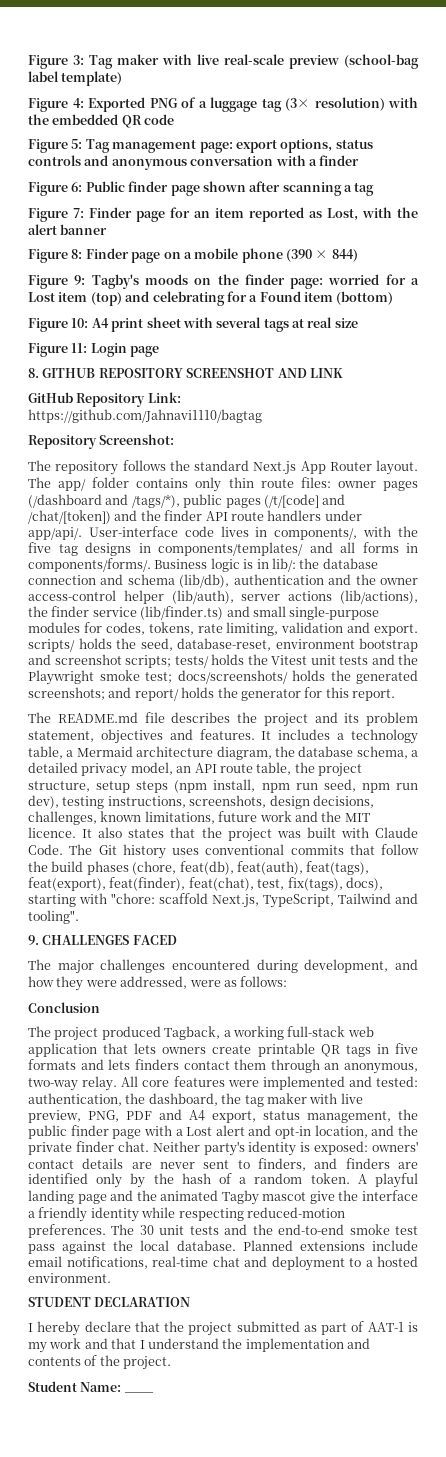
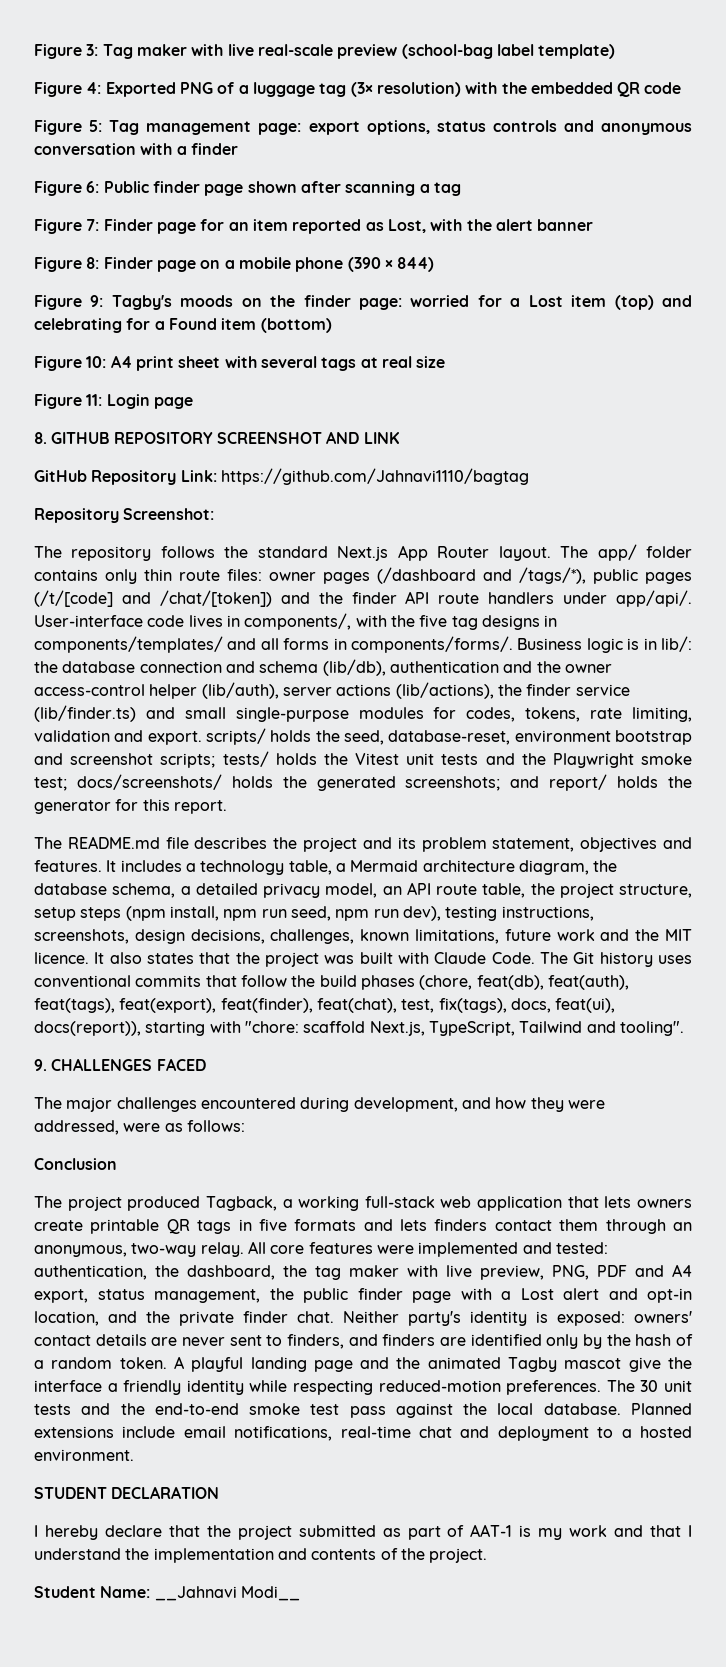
- The Git history uses conventional commits that follow the build phases (chore, feat(db), feat(auth), feat(tags), feat(export), feat(finder), feat(chat), test, fix(tags), docs), starting with "chore: scaffold Next.js, TypeScript, Tailwind and tooling".
+ The Git history uses conventional commits that follow the build phases (chore, feat(db), feat(auth), feat(tags), feat(export), feat(finder), feat(chat), test, fix(tags), docs, feat(ui), docs(report)), starting with "chore: scaffold Next.js, TypeScript, Tailwind and tooling".
- Student Name: ____
+ Student Name: __Jahnavi Modi__

